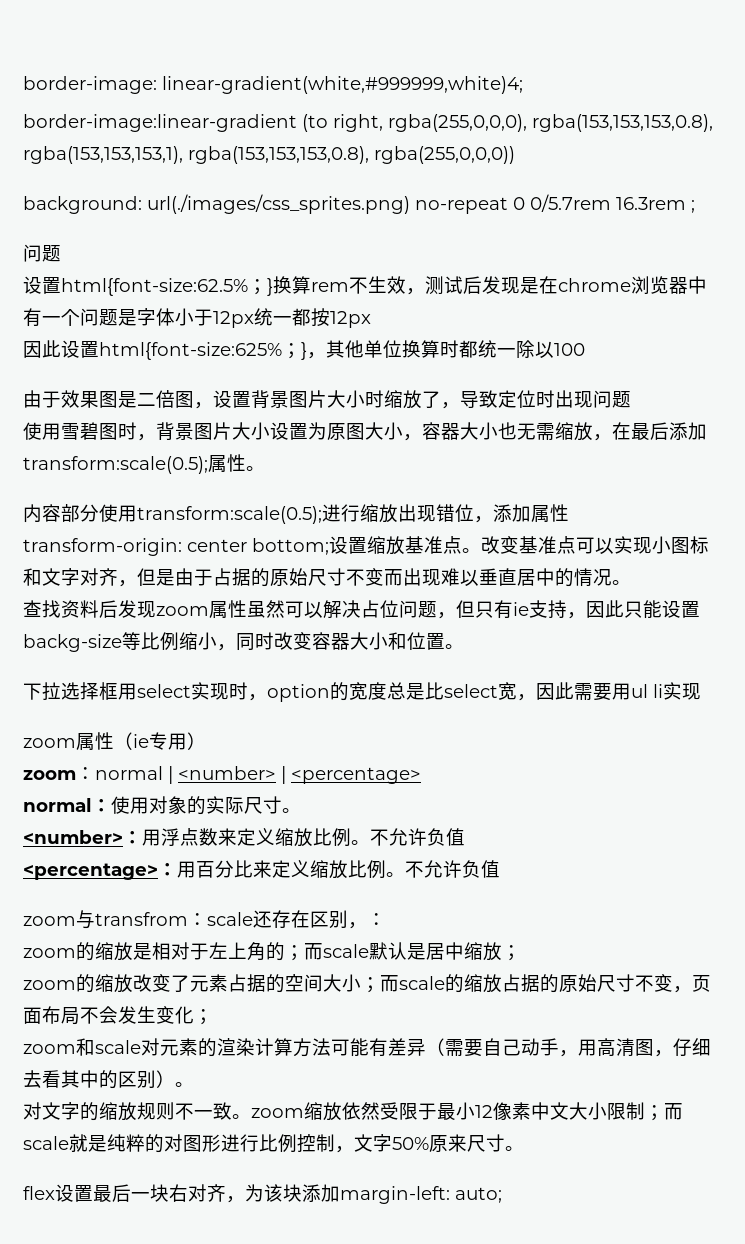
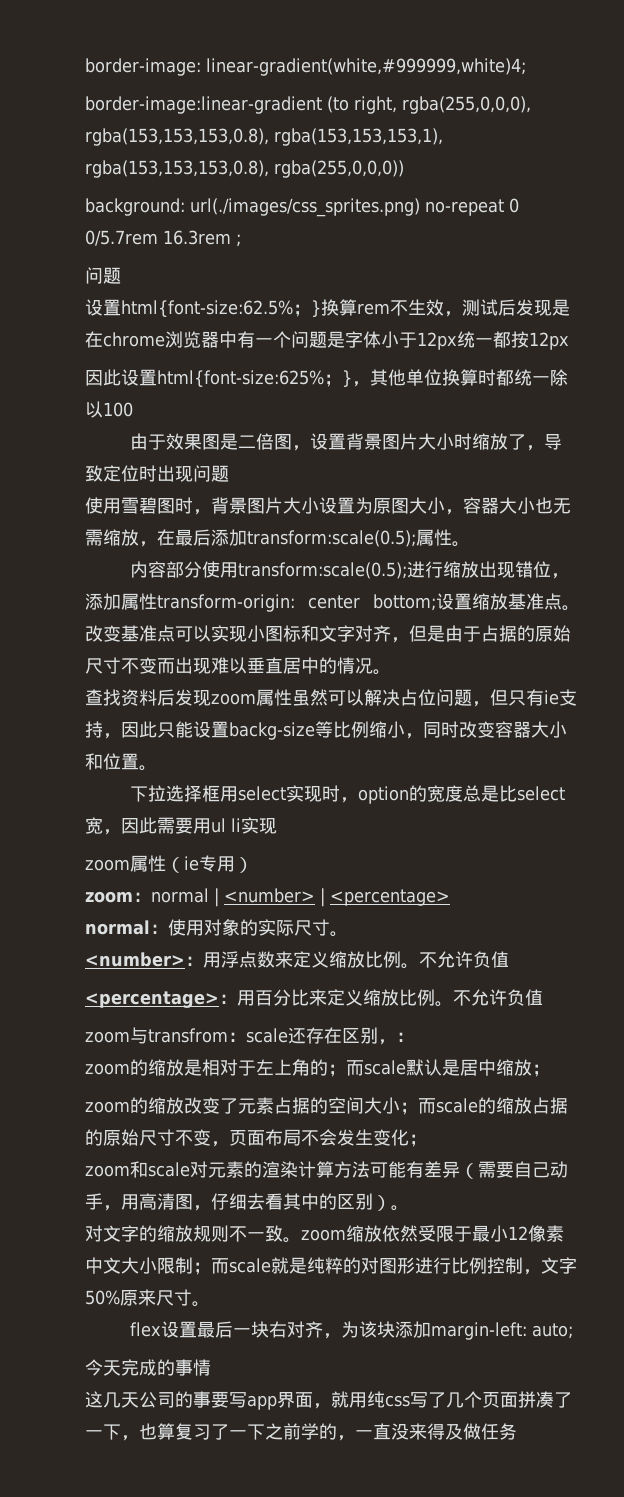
+ 今天完成的事情
+ 这几天公司的事要写app界面，就用纯css写了几个页面拼凑了一下，也算复习了一下之前学的，一直没来得及做任务

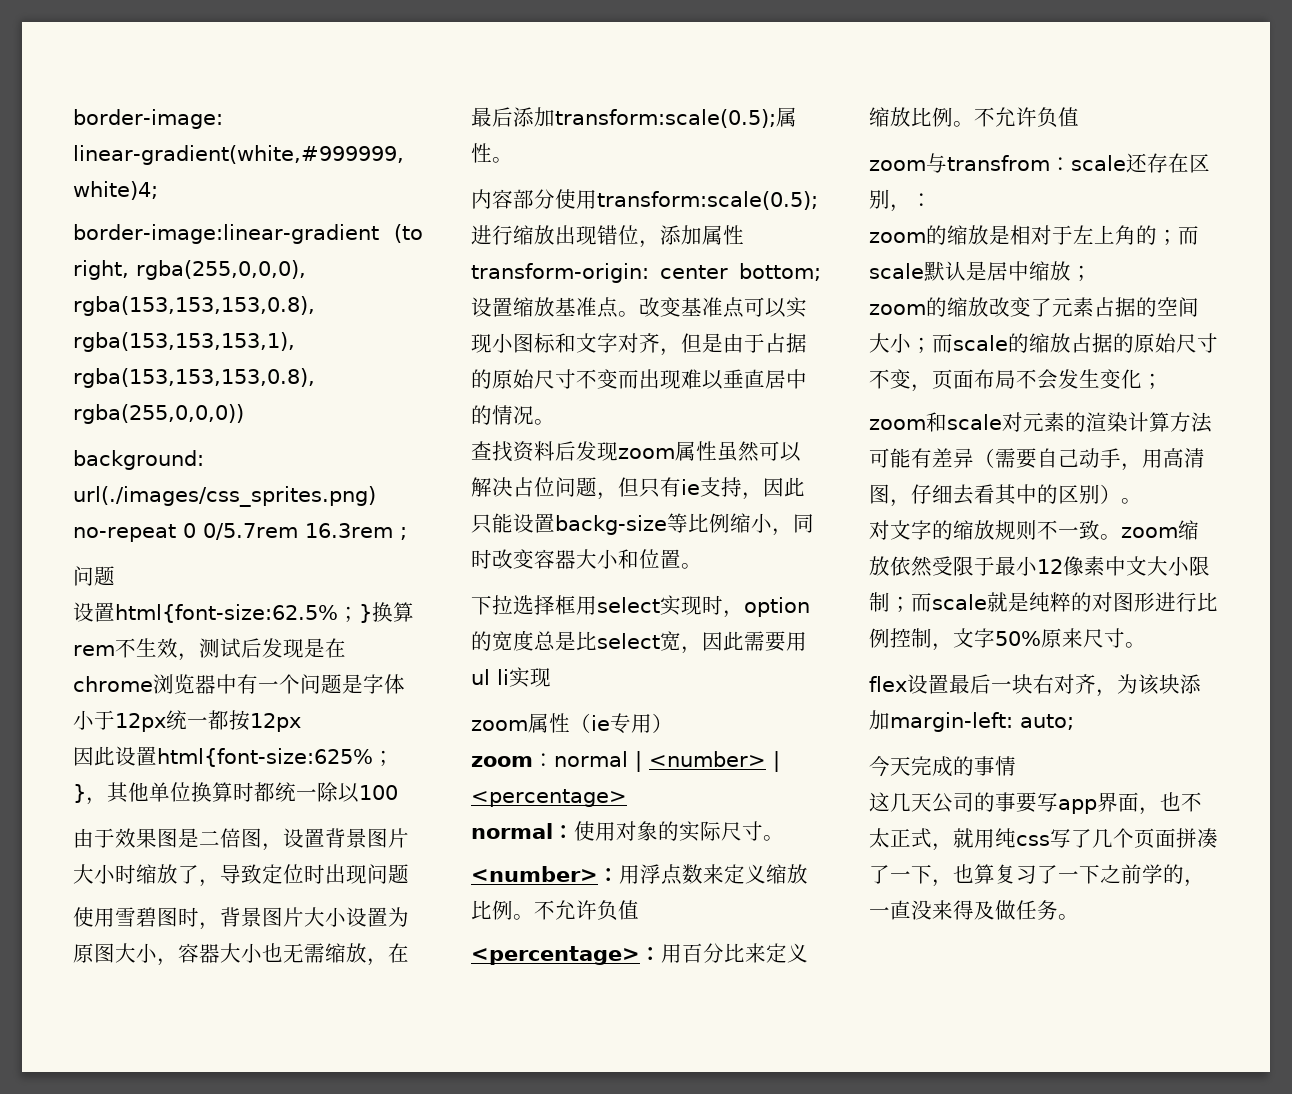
- 这几天公司的事要写app界面，就用纯css写了几个页面拼凑了一下，也算复习了一下之前学的，一直没来得及做任务
+ 这几天公司的事要写app界面，也不太正式，就用纯css写了几个页面拼凑了一下，也算复习了一下之前学的，一直没来得及做任务。

